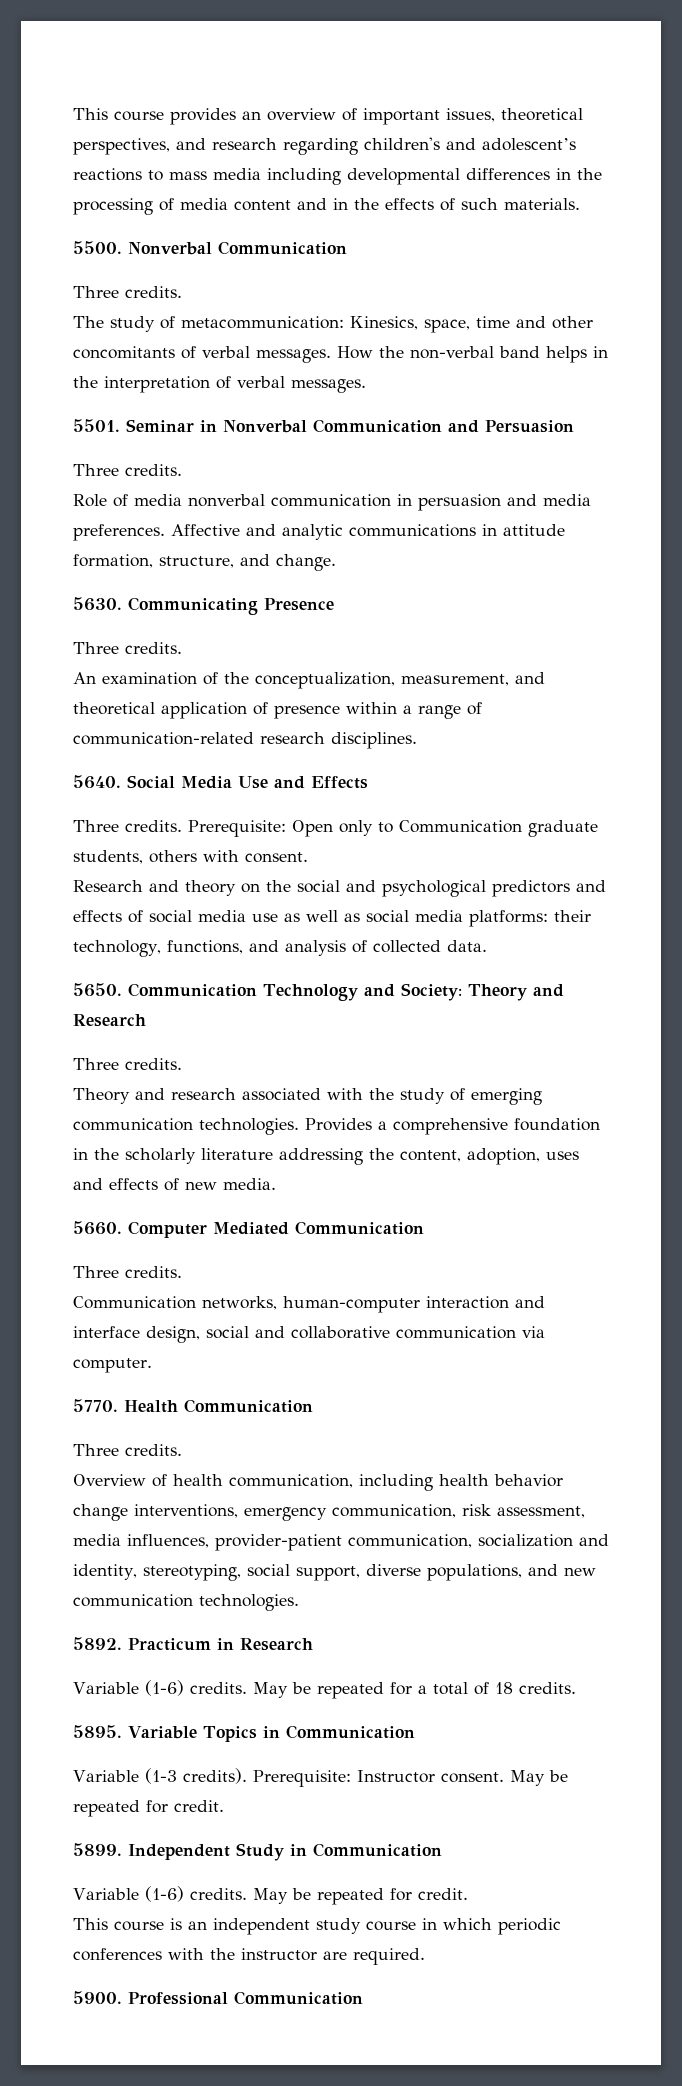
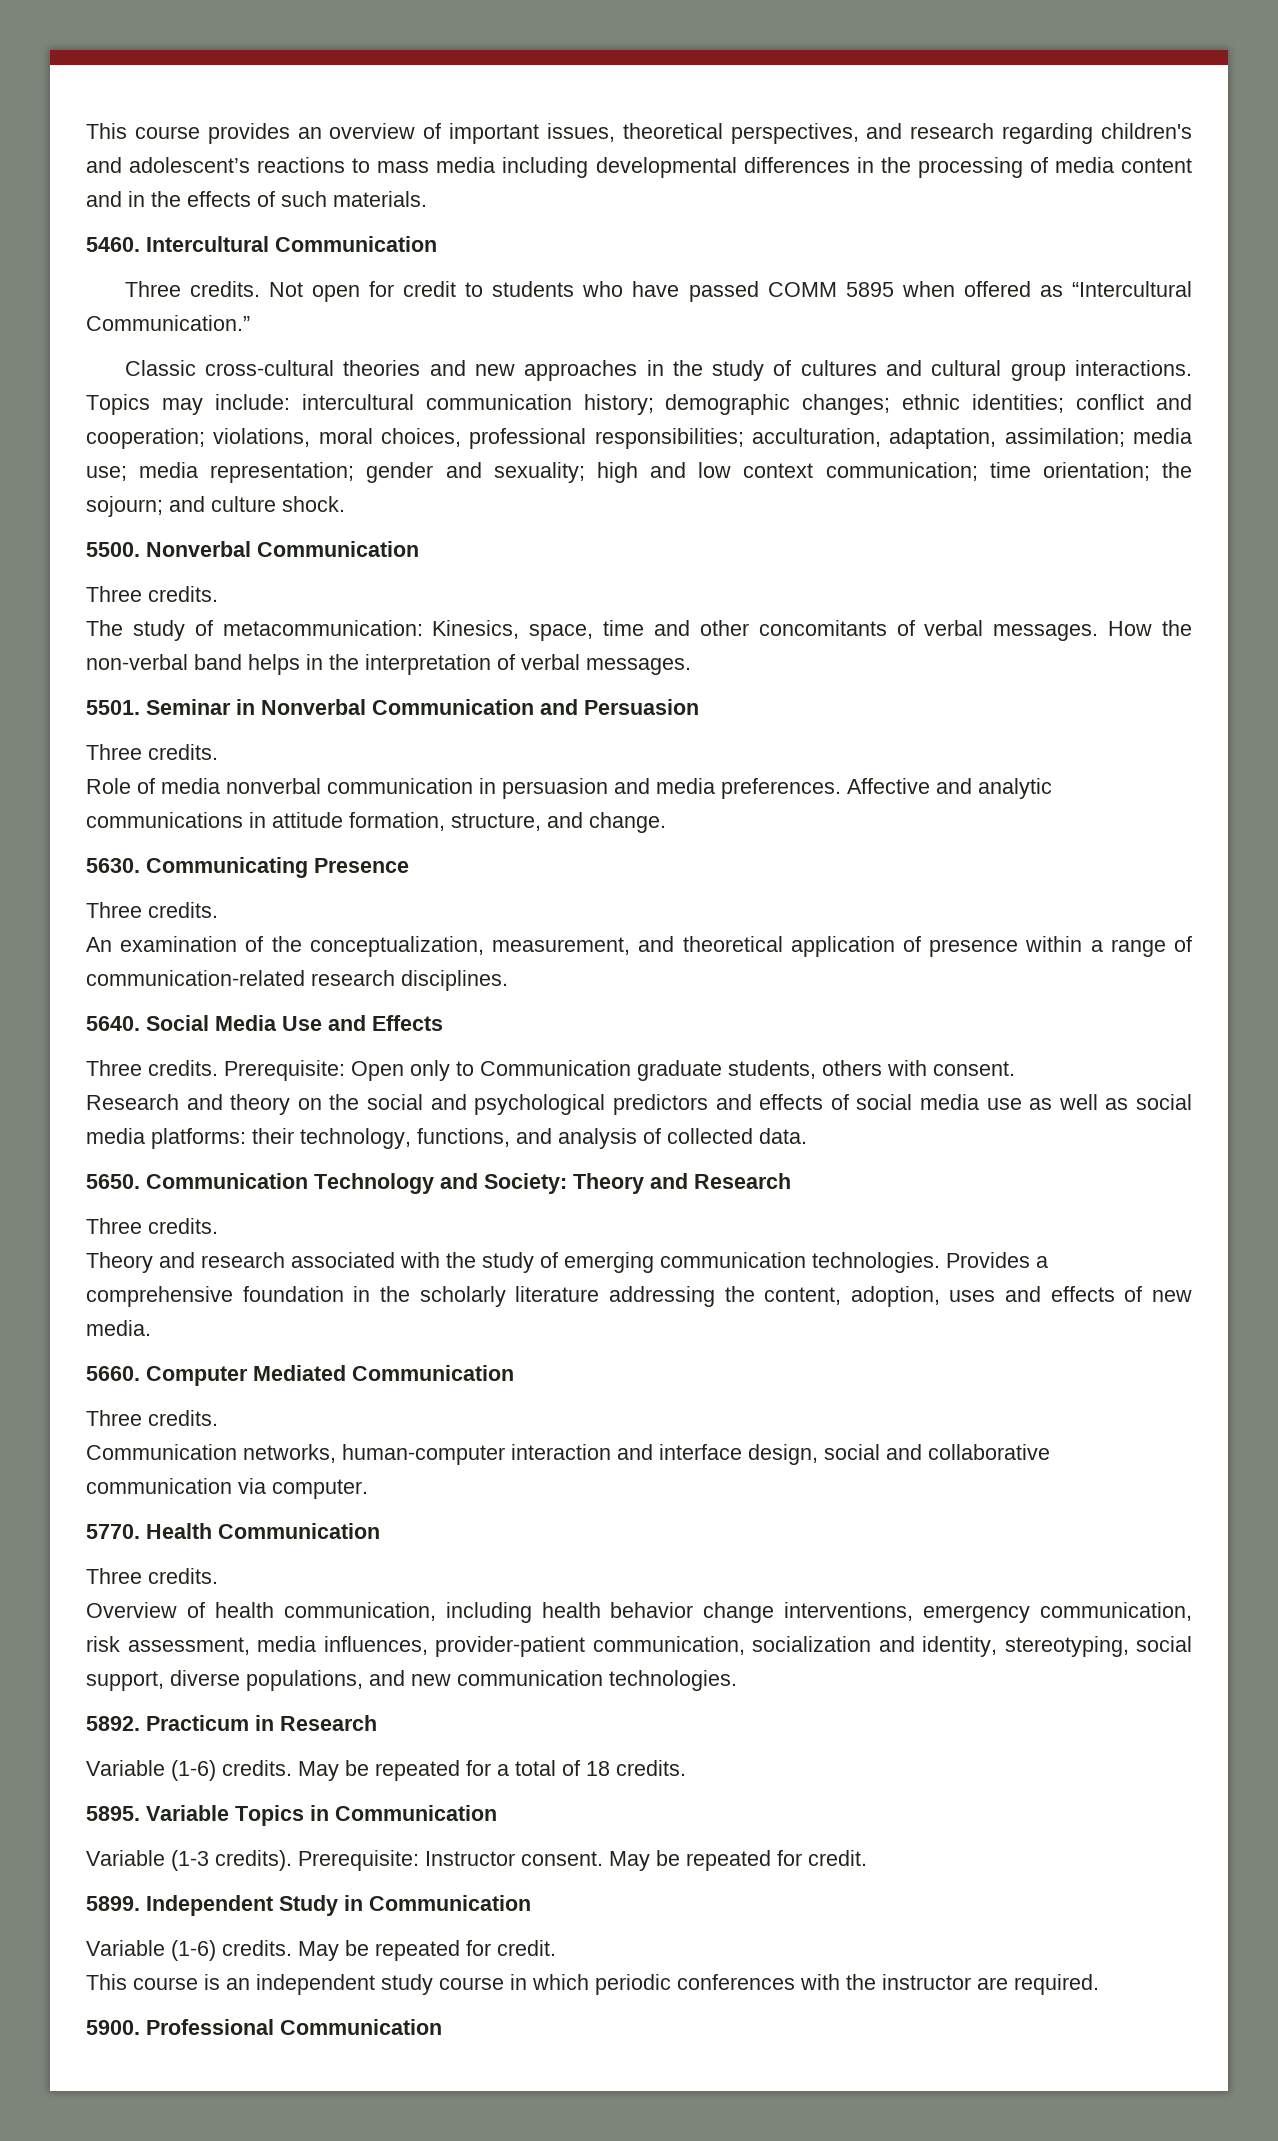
+ 5460. Intercultural Communication
+ Three credits. Not open for credit to students who have passed COMM 5895 when offered as “Intercultural Communication.”
+ Classic cross-cultural theories and new approaches in the study of cultures and cultural group interactions. Topics may include: intercultural communication history; demographic changes; ethnic identities; conflict and cooperation; violations, moral choices, professional responsibilities; acculturation, adaptation, assimilation; media use; media representation; gender and sexuality; high and low context communication; time orientation; the sojourn; and culture shock.

